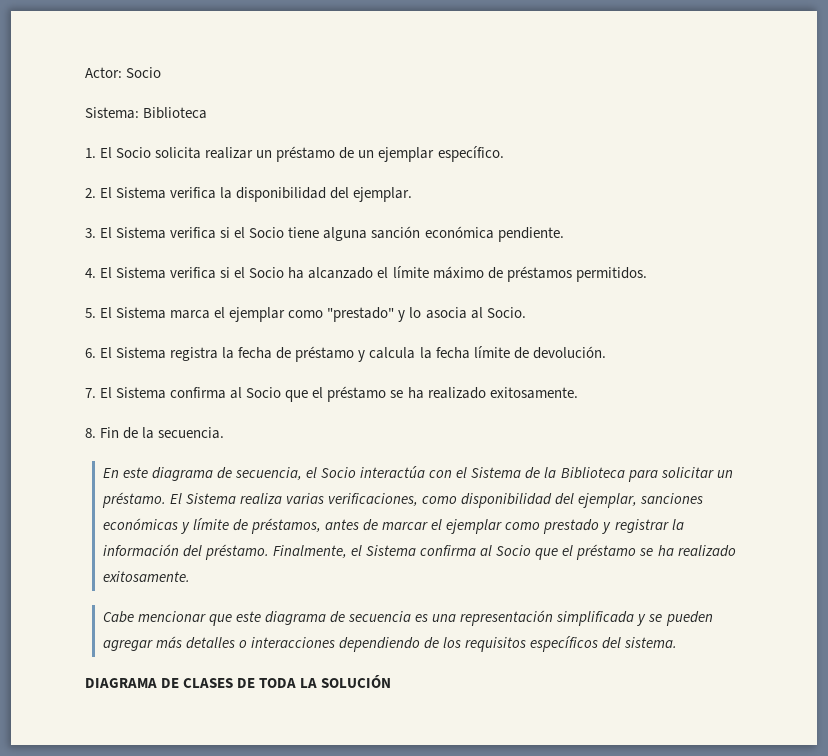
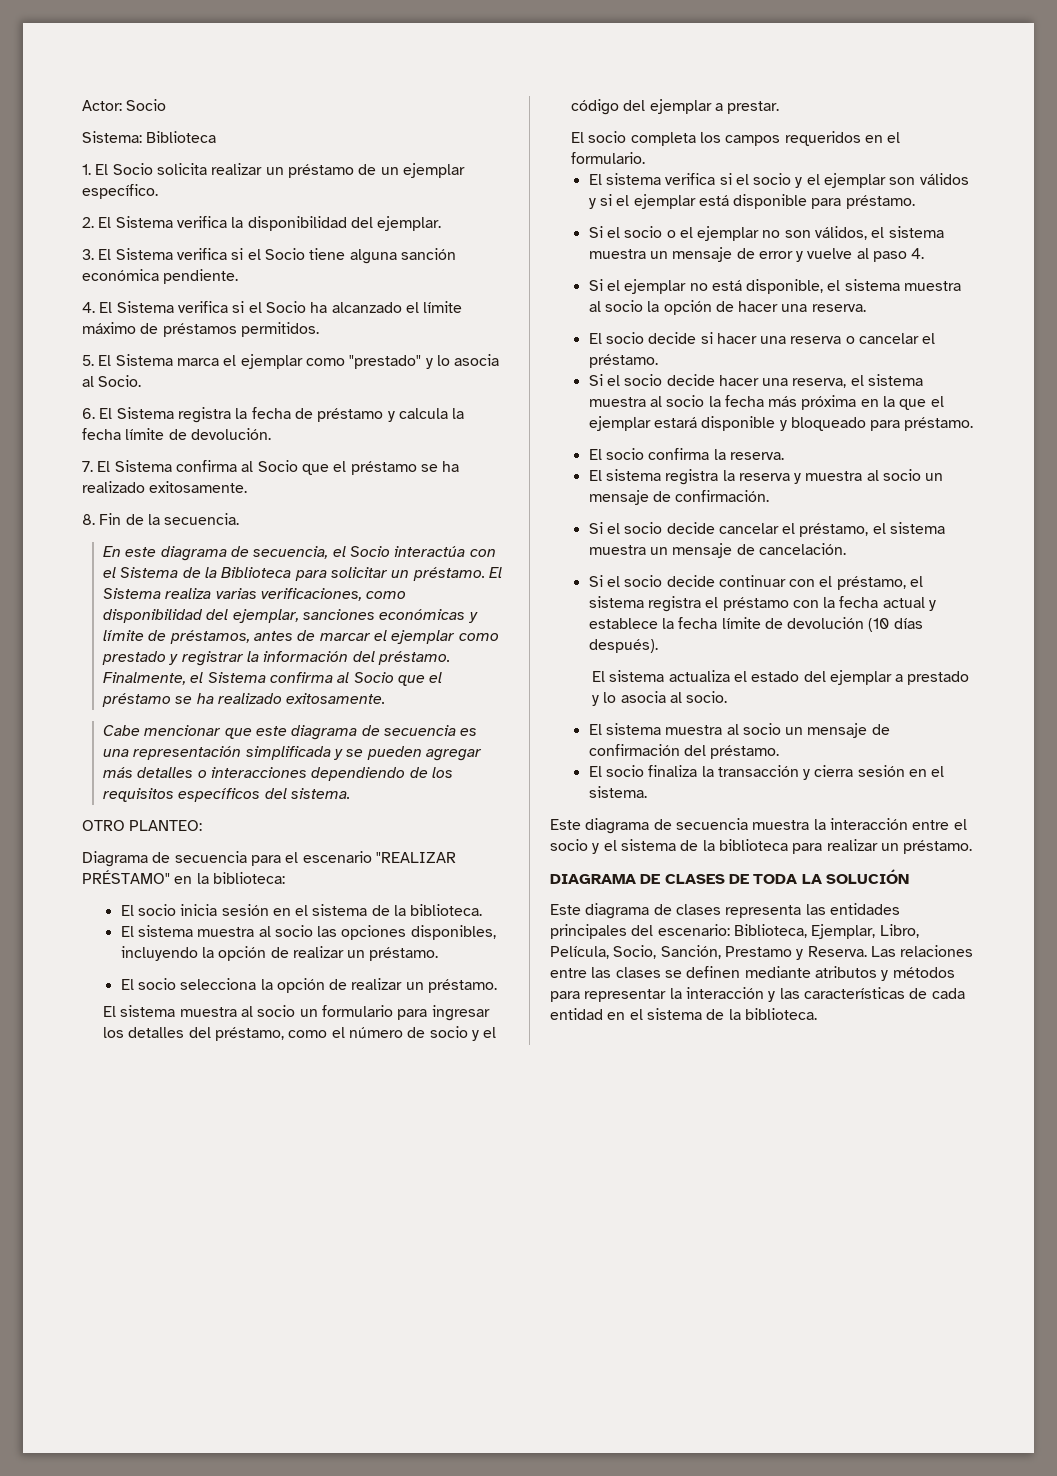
+ OTRO PLANTEO:
+ Diagrama de secuencia para el escenario "REALIZAR PRÉSTAMO" en la biblioteca:
+ El socio inicia sesión en el sistema de la biblioteca.
+ El sistema muestra al socio las opciones disponibles, incluyendo la opción de realizar un préstamo.
+ El socio selecciona la opción de realizar un préstamo.
+ El sistema muestra al socio un formulario para ingresar los detalles del préstamo, como el número de socio y el código del ejemplar a prestar.
+ El socio completa los campos requeridos en el formulario.
+ El sistema verifica si el socio y el ejemplar son válidos y si el ejemplar está disponible para préstamo.
+ Si el socio o el ejemplar no son válidos, el sistema muestra un mensaje de error y vuelve al paso 4.
+ Si el ejemplar no está disponible, el sistema muestra al socio la opción de hacer una reserva.
+ El socio decide si hacer una reserva o cancelar el préstamo.
+ Si el socio decide hacer una reserva, el sistema muestra al socio la fecha más próxima en la que el ejemplar estará disponible y bloqueado para préstamo.
+ El socio confirma la reserva.
+ El sistema registra la reserva y muestra al socio un mensaje de confirmación.
+ Si el socio decide cancelar el préstamo, el sistema muestra un mensaje de cancelación.
+ Si el socio decide continuar con el préstamo, el sistema registra el préstamo con la fecha actual y establece la fecha límite de devolución (10 días después).
+ El sistema actualiza el estado del ejemplar a prestado y lo asocia al socio.
+ El sistema muestra al socio un mensaje de confirmación del préstamo.
+ El socio finaliza la transacción y cierra sesión en el sistema.
+ Este diagrama de secuencia muestra la interacción entre el socio y el sistema de la biblioteca para realizar un préstamo.
+ Este diagrama de clases representa las entidades principales del escenario: Biblioteca, Ejemplar, Libro, Película, Socio, Sanción, Prestamo y Reserva. Las relaciones entre las clases se definen mediante atributos y métodos para representar la interacción y las características de cada entidad en el sistema de la biblioteca.

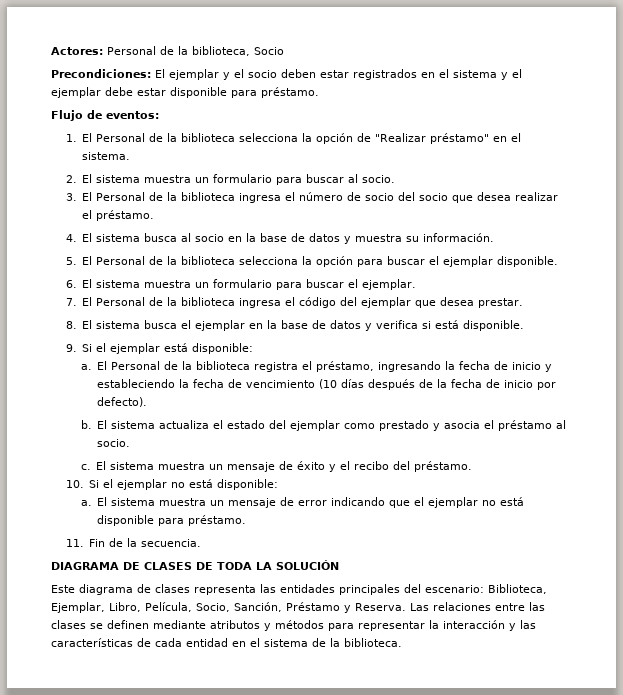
- Actor: Socio
- Sistema: Biblioteca
- 1. El Socio solicita realizar un préstamo de un ejemplar específico.
- 2. El Sistema verifica la disponibilidad del ejemplar.
- 3. El Sistema verifica si el Socio tiene alguna sanción económica pendiente.
- 4. El Sistema verifica si el Socio ha alcanzado el límite máximo de préstamos permitidos.
- 5. El Sistema marca el ejemplar como "prestado" y lo asocia al Socio.
- 6. El Sistema registra la fecha de préstamo y calcula la fecha límite de devolución.
- 7. El Sistema confirma al Socio que el préstamo se ha realizado exitosamente.
- 8. Fin de la secuencia.
- En este diagrama de secuencia, el Socio interactúa con el Sistema de la Biblioteca para solicitar un préstamo. El Sistema realiza varias verificaciones, como disponibilidad del ejemplar, sanciones económicas y límite de préstamos, antes de marcar el ejemplar como prestado y registrar la información del préstamo. Finalmente, el Sistema confirma al Socio que el préstamo se ha realizado exitosamente.
- Cabe mencionar que este diagrama de secuencia es una representación simplificada y se pueden agregar más detalles o interacciones dependiendo de los requisitos específicos del sistema.
- OTRO PLANTEO:
- Diagrama de secuencia para el escenario "REALIZAR PRÉSTAMO" en la biblioteca:
- El socio inicia sesión en el sistema de la biblioteca.
- El sistema muestra al socio las opciones disponibles, incluyendo la opción de realizar un préstamo.
- El socio selecciona la opción de realizar un préstamo.
- El sistema muestra al socio un formulario para ingresar los detalles del préstamo, como el número de socio y el código del ejemplar a prestar.
+ Actores: Personal de la biblioteca, Socio
+ Precondiciones: El ejemplar y el socio deben estar registrados en el sistema y el ejemplar debe estar disponible para préstamo.
+ Flujo de eventos:
+ 1. El Personal de la biblioteca selecciona la opción de "Realizar préstamo" en el sistema.
+ 2. El sistema muestra un formulario para buscar al socio.
+ 3. El Personal de la biblioteca ingresa el número de socio del socio que desea realizar el préstamo.
+ 4. El sistema busca al socio en la base de datos y muestra su información.
+ 5. El Personal de la biblioteca selecciona la opción para buscar el ejemplar disponible.
+ 6. El sistema muestra un formulario para buscar el ejemplar.
+ 7. El Personal de la biblioteca ingresa el código del ejemplar que desea prestar.
- El socio completa los campos requeridos en el formulario.
- El sistema verifica si el socio y el ejemplar son válidos y si el ejemplar está disponible para préstamo.
- Si el socio o el ejemplar no son válidos, el sistema muestra un mensaje de error y vuelve al paso 4.
- Si el ejemplar no está disponible, el sistema muestra al socio la opción de hacer una reserva.
- El socio decide si hacer una reserva o cancelar el préstamo.
- Si el socio decide hacer una reserva, el sistema muestra al socio la fecha más próxima en la que el ejemplar estará disponible y bloqueado para préstamo.
- El socio confirma la reserva.
- El sistema registra la reserva y muestra al socio un mensaje de confirmación.
- Si el socio decide cancelar el préstamo, el sistema muestra un mensaje de cancelación.
- Si el socio decide continuar con el préstamo, el sistema registra el préstamo con la fecha actual y establece la fecha límite de devolución (10 días después).
- El sistema actualiza el estado del ejemplar a prestado y lo asocia al socio.
- El sistema muestra al socio un mensaje de confirmación del préstamo.
- El socio finaliza la transacción y cierra sesión en el sistema.
- Este diagrama de secuencia muestra la interacción entre el socio y el sistema de la biblioteca para realizar un préstamo.
+ 8. El sistema busca el ejemplar en la base de datos y verifica si está disponible.
+ 9. Si el ejemplar está disponible:
+ a. El Personal de la biblioteca registra el préstamo, ingresando la fecha de inicio y estableciendo la fecha de vencimiento (10 días después de la fecha de inicio por defecto).
+ b. El sistema actualiza el estado del ejemplar como prestado y asocia el préstamo al socio.
+ c. El sistema muestra un mensaje de éxito y el recibo del préstamo.
+ 10. Si el ejemplar no está disponible:
+ a. El sistema muestra un mensaje de error indicando que el ejemplar no está disponible para préstamo.
+ 11. Fin de la secuencia.
- Este diagrama de clases representa las entidades principales del escenario: Biblioteca, Ejemplar, Libro, Película, Socio, Sanción, Prestamo y Reserva.
+ Este diagrama de clases representa las entidades principales del escenario: Biblioteca, Ejemplar, Libro, Película, Socio, Sanción, Préstamo y Reserva.

